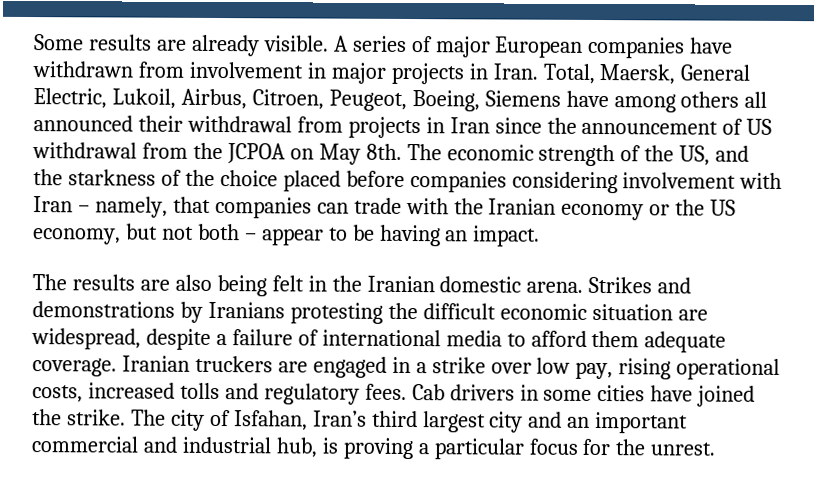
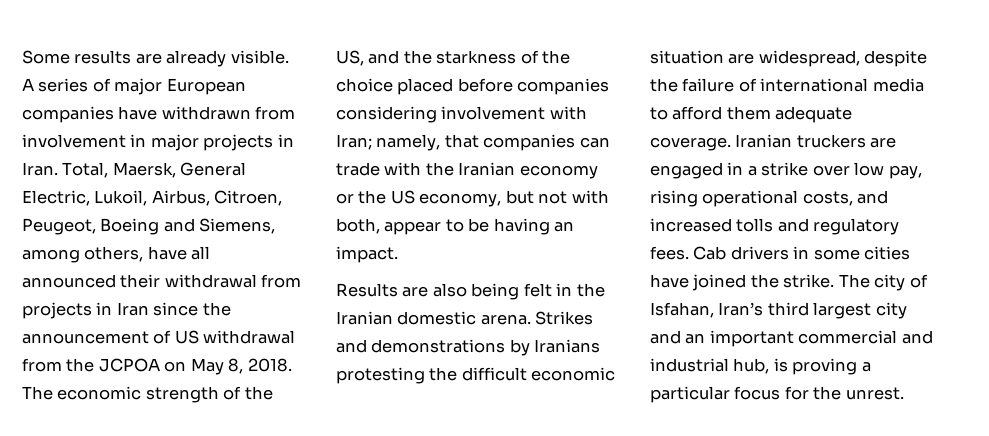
- Total, Maersk, General Electric, Lukoil, Airbus, Citroen, Peugeot, Boeing, Siemens have among others all announced their withdrawal from projects in Iran since the announcement of US withdrawal from the JCPOA on May 8th.
+ Total, Maersk, General Electric, Lukoil, Airbus, Citroen, Peugeot, Boeing and Siemens, among others, have all announced their withdrawal from projects in Iran since the announcement of US withdrawal from the JCPOA on May 8, 2018.
- The economic strength of the US, and the starkness of the choice placed before companies considering involvement with Iran – namely, that companies can trade with the Iranian economy or the US economy, but not both – appear to be having an impact.
+ The economic strength of the US, and the starkness of the choice placed before companies considering involvement with Iran; namely, that companies can trade with the Iranian economy or the US economy, but not with both, appear to be having an impact.
- The results are also being felt in the Iranian domestic arena.
+ Results are also being felt in the Iranian domestic arena.
- Strikes and demonstrations by Iranians protesting the difficult economic situation are widespread, despite a failure of international media to afford them adequate coverage.
+ Strikes and demonstrations by Iranians protesting the difficult economic situation are widespread, despite the failure of international media to afford them adequate coverage.
- Iranian truckers are engaged in a strike over low pay, rising operational costs, increased tolls and regulatory fees.
+ Iranian truckers are engaged in a strike over low pay, rising operational costs, and increased tolls and regulatory fees.

